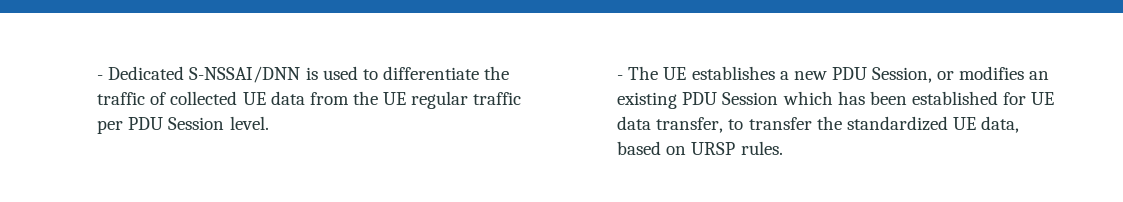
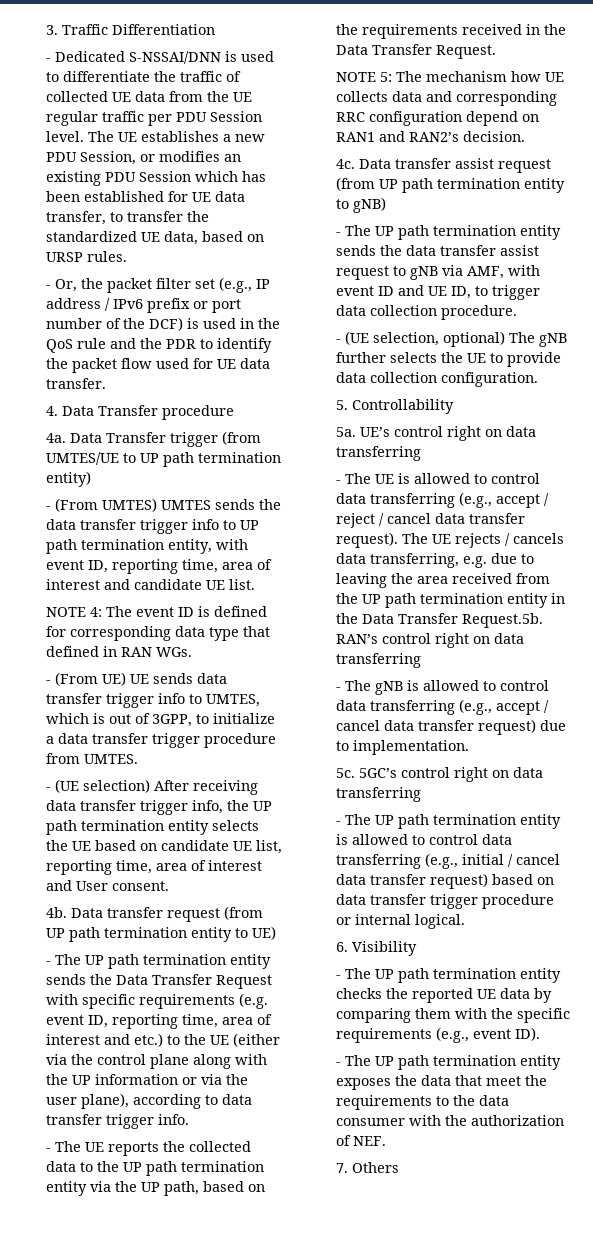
+ 3. Traffic Differentiation
- - Dedicated S-NSSAI/DNN is used to differentiate the traffic of collected UE data from the UE regular traffic per PDU Session level.
- - The UE establishes a new PDU Session, or modifies an existing PDU Session which has been established for UE data transfer, to transfer the standardized UE data, based on URSP rules.
+ - Dedicated S-NSSAI/DNN is used to differentiate the traffic of collected UE data from the UE regular traffic per PDU Session level. The UE establishes a new PDU Session, or modifies an existing PDU Session which has been established for UE data transfer, to transfer the standardized UE data, based on URSP rules.
+ - Or, the packet filter set (e.g., IP address / IPv6 prefix or port number of the DCF) is used in the QoS rule and the PDR to identify the packet flow used for UE data transfer.
+ 4. Data Transfer procedure
+ 4a. Data Transfer trigger (from UMTES/UE to UP path termination entity)
+ - (From UMTES) UMTES sends the data transfer trigger info to UP path termination entity, with event ID, reporting time, area of interest and candidate UE list.
+ NOTE 4: The event ID is defined for corresponding data type that defined in RAN WGs.
+ - (From UE) UE sends data transfer trigger info to UMTES, which is out of 3GPP, to initialize a data transfer trigger procedure from UMTES.
+ - (UE selection) After receiving data transfer trigger info, the UP path termination entity selects the UE based on candidate UE list, reporting time, area of interest and User consent.
+ 4b. Data transfer request (from UP path termination entity to UE)
+ - The UP path termination entity sends the Data Transfer Request with specific requirements (e.g. event ID, reporting time, area of interest and etc.) to the UE (either via the control plane along with the UP information or via the user plane), according to data transfer trigger info.
+ - The UE reports the collected data to the UP path termination entity via the UP path, based on the requirements received in the Data Transfer Request.
+ NOTE 5: The mechanism how UE collects data and corresponding RRC configuration depend on RAN1 and RAN2’s decision.
+ 4c. Data transfer assist request (from UP path termination entity to gNB)
+ - The UP path termination entity sends the data transfer assist request to gNB via AMF, with event ID and UE ID, to trigger data collection procedure.
+ - (UE selection, optional) The gNB further selects the UE to provide data collection configuration.
+ 5. Controllability
+ 5a. UE’s control right on data transferring
+ - The UE is allowed to control data transferring (e.g., accept / reject / cancel data transfer request). The UE rejects / cancels data transferring, e.g. due to leaving the area received from the UP path termination entity in the Data Transfer Request.5b. RAN’s control right on data transferring
+ - The gNB is allowed to control data transferring (e.g., accept / cancel data transfer request) due to implementation.
+ 5c. 5GC’s control right on data transferring
+ - The UP path termination entity is allowed to control data transferring (e.g., initial / cancel data transfer request) based on data transfer trigger procedure or internal logical.
+ 6. Visibility
+ - The UP path termination entity checks the reported UE data by comparing them with the specific requirements (e.g., event ID).
+ - The UP path termination entity exposes the data that meet the requirements to the data consumer with the authorization of NEF.
+ 7. Others

